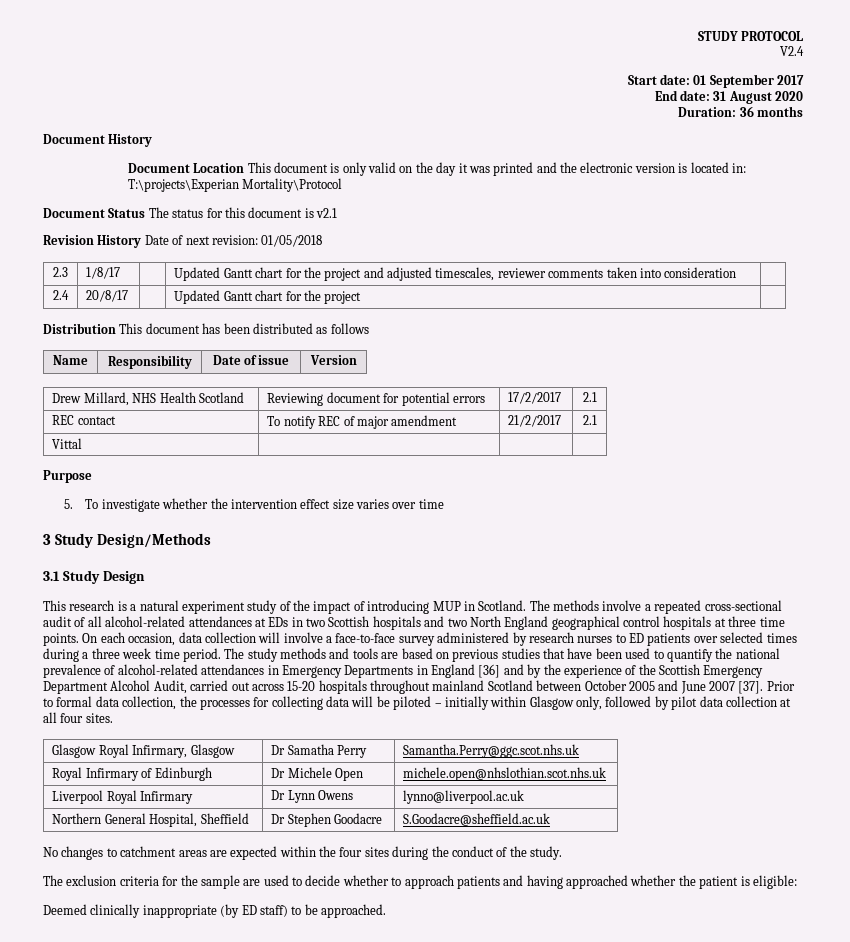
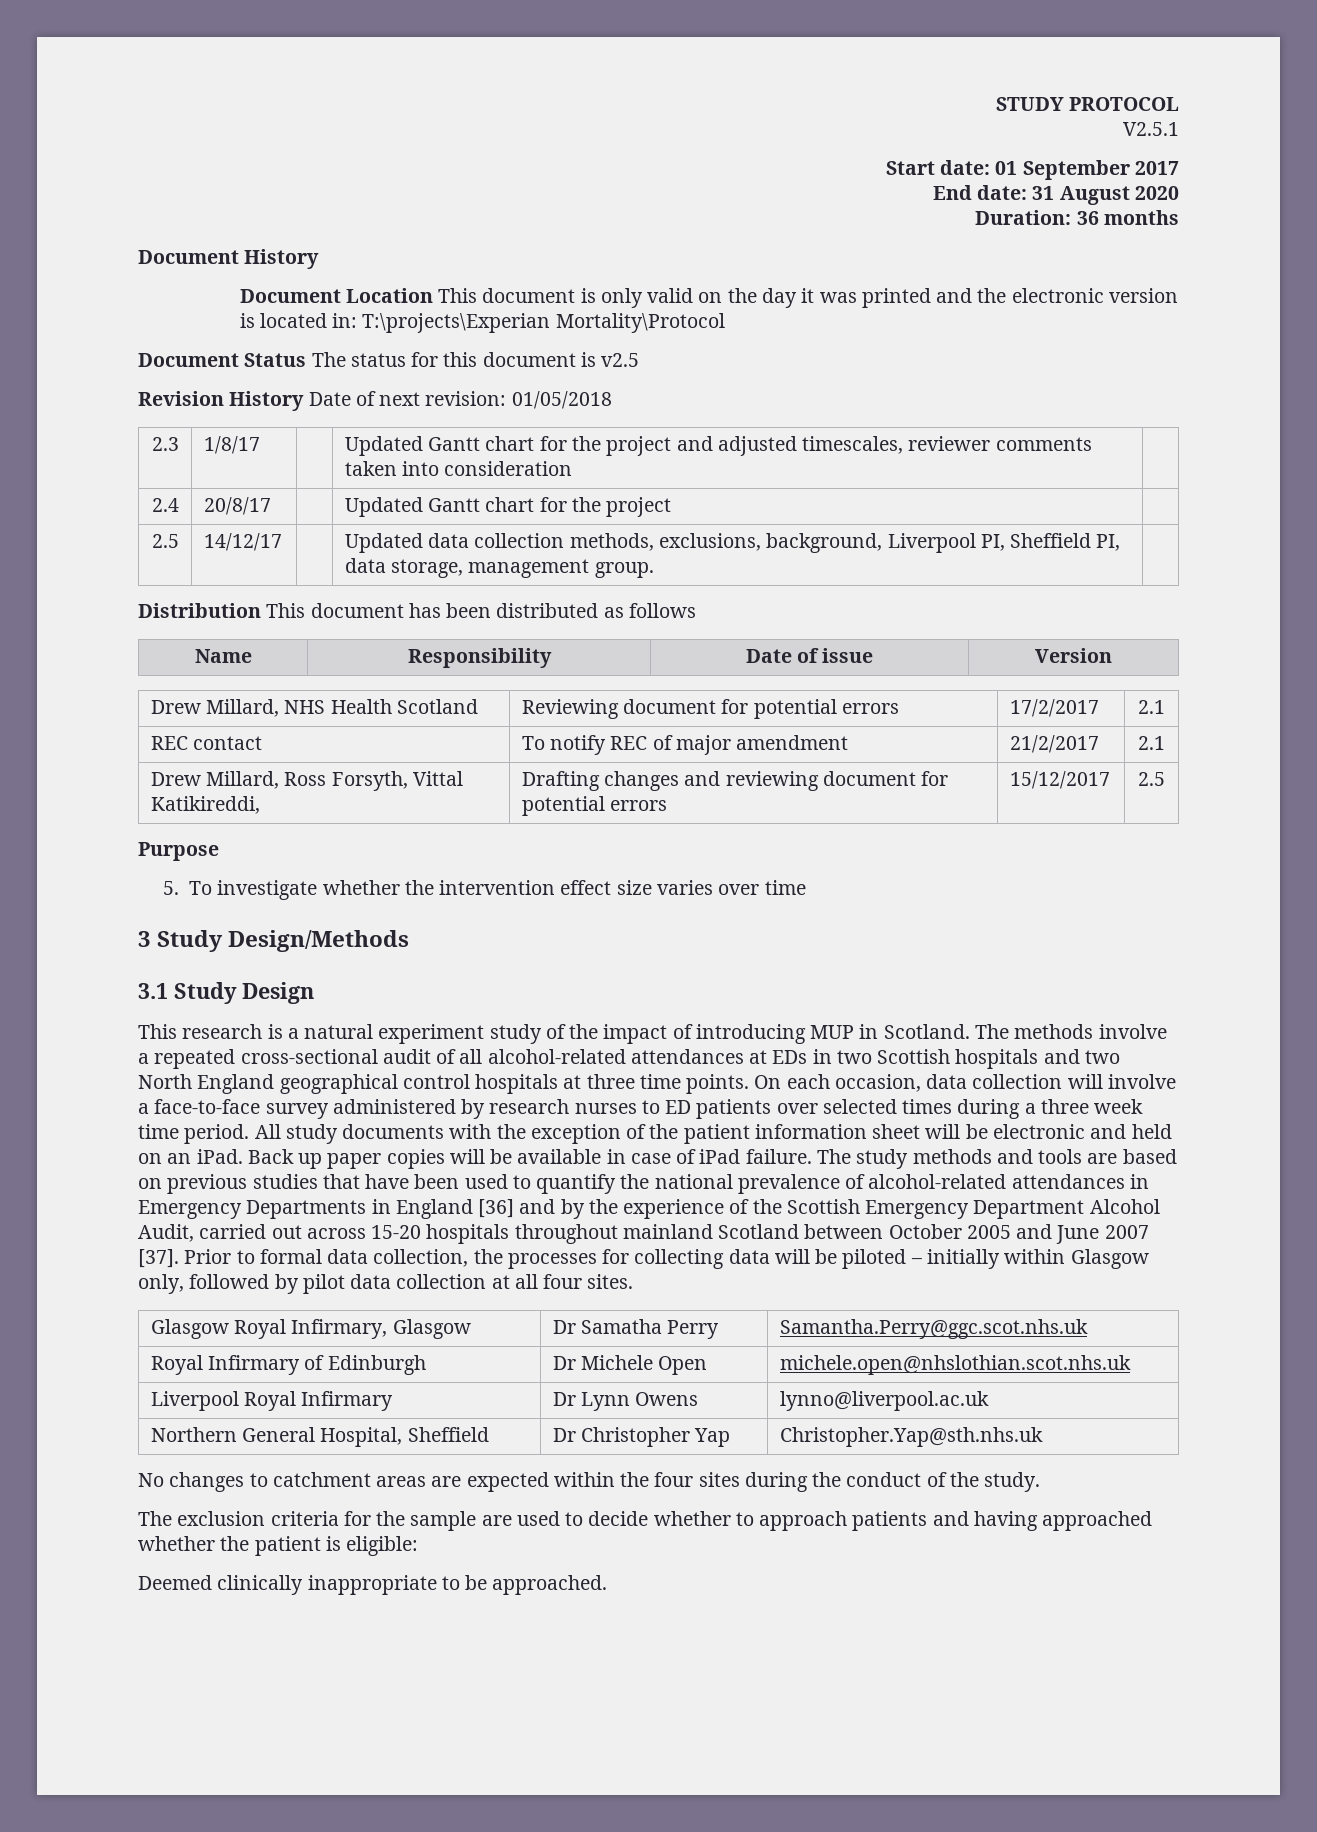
- V2.4
+ V2.5.1
- Document Status The status for this document is v2.1
+ Document Status The status for this document is v2.5
+ 2.5 | 14/12/17 | | Updated data collection methods, exclusions, background, Liverpool PI, Sheffield PI, data storage, management group. |
- Vittal | | |
+ Drew Millard, Ross Forsyth, Vittal Katikireddi, | Drafting changes and reviewing document for potential errors | 15/12/2017 | 2.5
+ All study documents with the exception of the patient information sheet will be electronic and held on an iPad. Back up paper copies will be available in case of iPad failure.
- Northern General Hospital, Sheffield | Dr Stephen Goodacre | S.Goodacre@sheffield.ac.uk
+ Northern General Hospital, Sheffield | Dr Christopher Yap | Christopher.Yap@sth.nhs.uk
- Deemed clinically inappropriate (by ED staff) to be approached.
+ Deemed clinically inappropriate to be approached.

